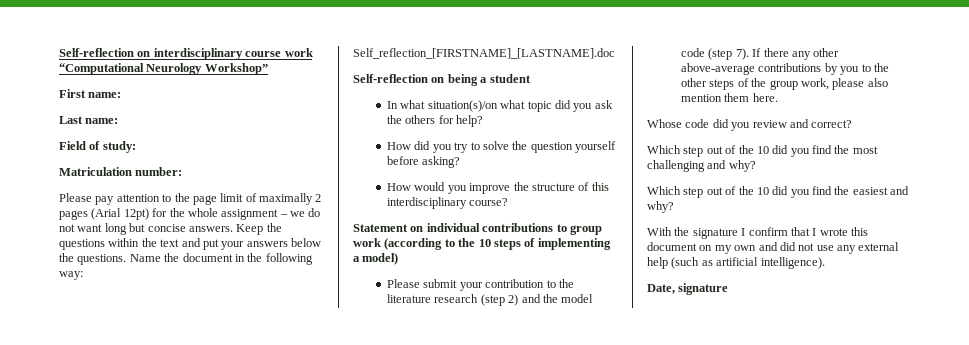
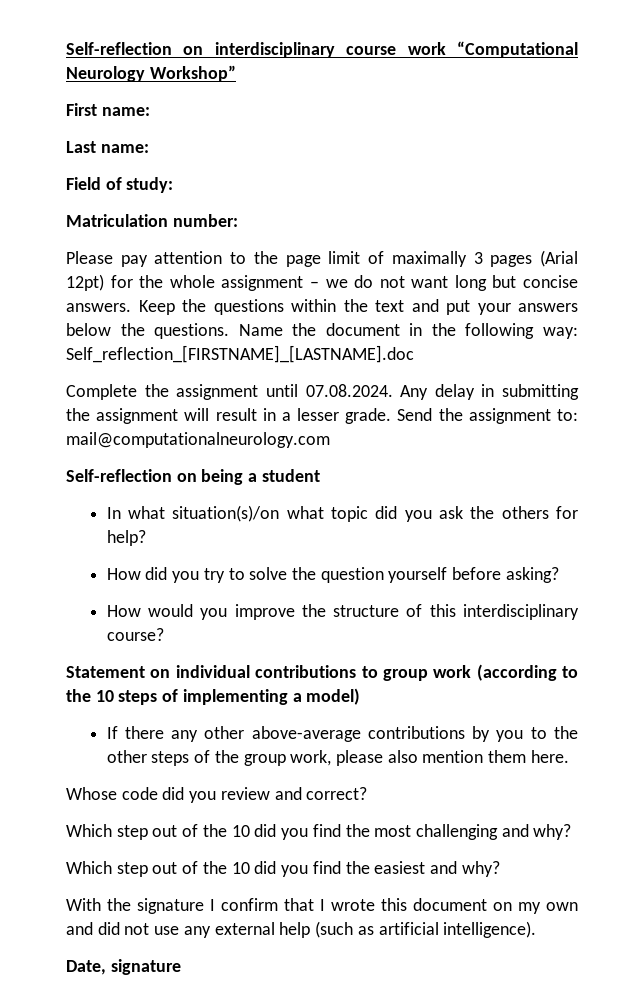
- Please pay attention to the page limit of maximally 2 pages (Arial 12pt) for the whole assignment – we do not want long but concise answers.
+ Please pay attention to the page limit of maximally 3 pages (Arial 12pt) for the whole assignment – we do not want long but concise answers.
+ Complete the assignment until 07.08.2024. Any delay in submitting the assignment will result in a lesser grade. Send the assignment to: mail@computationalneurology.com
- Please submit your contribution to the literature research (step 2) and the model code (step 7).

